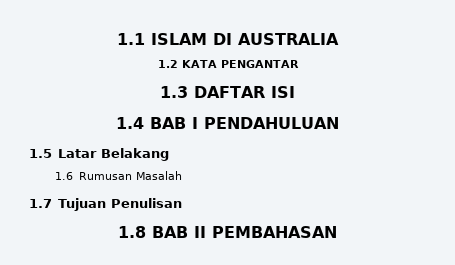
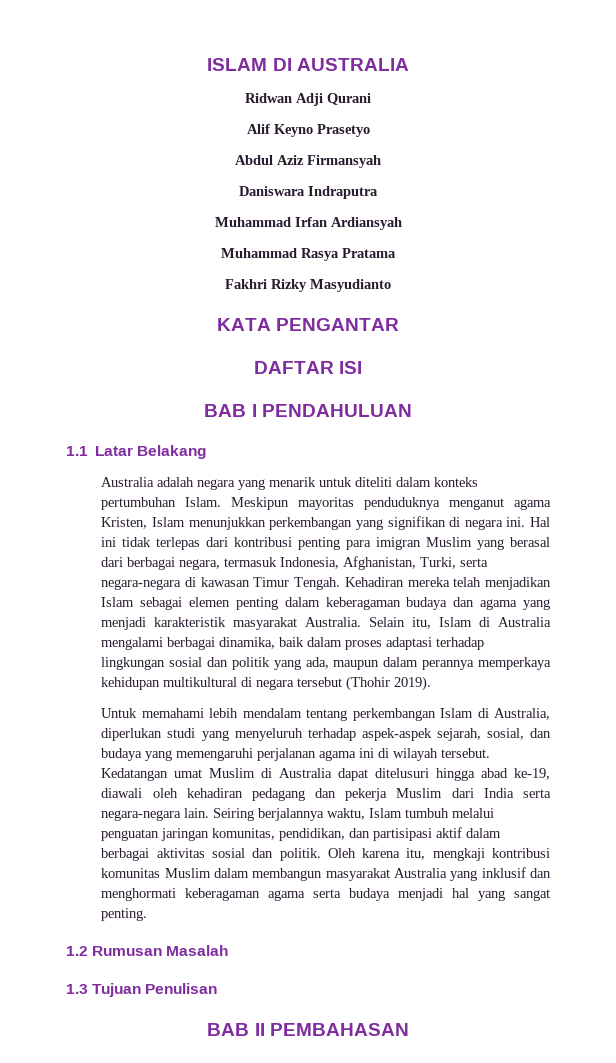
- 1.1 ISLAM DI AUSTRALIA
+ ISLAM DI AUSTRALIA
- 1.2 KATA PENGANTAR
+ Ridwan Adji Qurani
+ Alif Keyno Prasetyo
+ Abdul Aziz Firmansyah
+ Daniswara Indraputra
+ Muhammad Irfan Ardiansyah
+ Muhammad Rasya Pratama
+ Fakhri Rizky Masyudianto
+ KATA PENGANTAR
- 1.3 DAFTAR ISI
+ DAFTAR ISI
- 1.4 BAB I PENDAHULUAN
+ BAB I PENDAHULUAN
- 1.5 Latar Belakang
+ 1.1 Latar Belakang
- 1.6 Rumusan Masalah
+ Australia adalah negara yang menarik untuk diteliti dalam konteks pertumbuhan Islam. Meskipun mayoritas penduduknya menganut agama Kristen, Islam menunjukkan perkembangan yang signifikan di negara ini. Hal ini tidak terlepas dari kontribusi penting para imigran Muslim yang berasal dari berbagai negara, termasuk Indonesia, Afghanistan, Turki, serta negara-negara di kawasan Timur Tengah. Kehadiran mereka telah menjadikan Islam sebagai elemen penting dalam keberagaman budaya dan agama yang menjadi karakteristik masyarakat Australia. Selain itu, Islam di Australia mengalami berbagai dinamika, baik dalam proses adaptasi terhadap lingkungan sosial dan politik yang ada, maupun dalam perannya memperkaya kehidupan multikultural di negara tersebut (Thohir 2019).
+ Untuk memahami lebih mendalam tentang perkembangan Islam di Australia, diperlukan studi yang menyeluruh terhadap aspek-aspek sejarah, sosial, dan budaya yang memengaruhi perjalanan agama ini di wilayah tersebut. Kedatangan umat Muslim di Australia dapat ditelusuri hingga abad ke-19, diawali oleh kehadiran pedagang dan pekerja Muslim dari India serta negara-negara lain. Seiring berjalannya waktu, Islam tumbuh melalui penguatan jaringan komunitas, pendidikan, dan partisipasi aktif dalam berbagai aktivitas sosial dan politik. Oleh karena itu, mengkaji kontribusi komunitas Muslim dalam membangun masyarakat Australia yang inklusif dan menghormati keberagaman agama serta budaya menjadi hal yang sangat penting.
+ 1.2 Rumusan Masalah
- 1.7 Tujuan Penulisan
+ 1.3 Tujuan Penulisan
- 1.8 BAB II PEMBAHASAN
+ BAB II PEMBAHASAN

